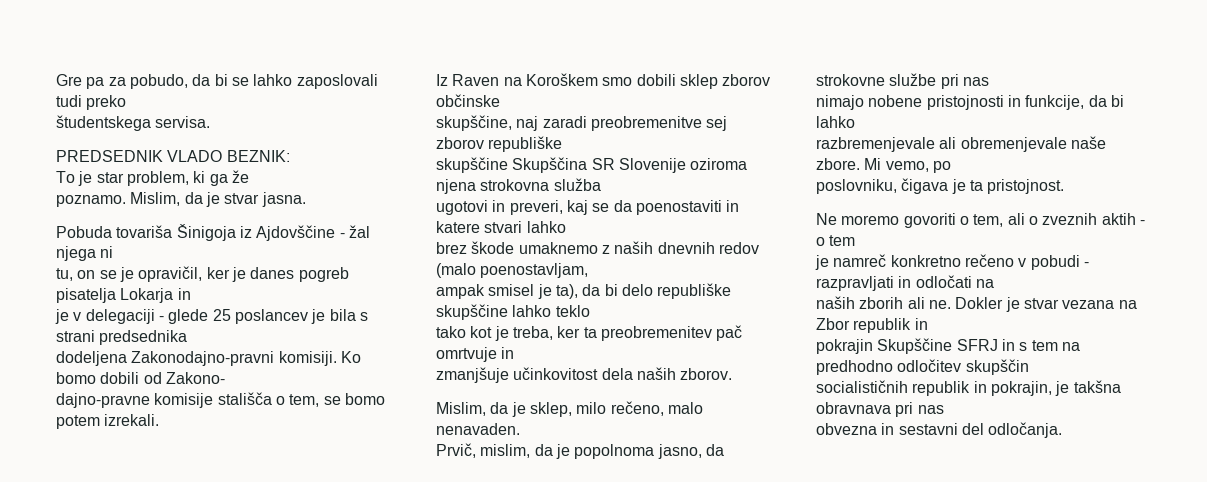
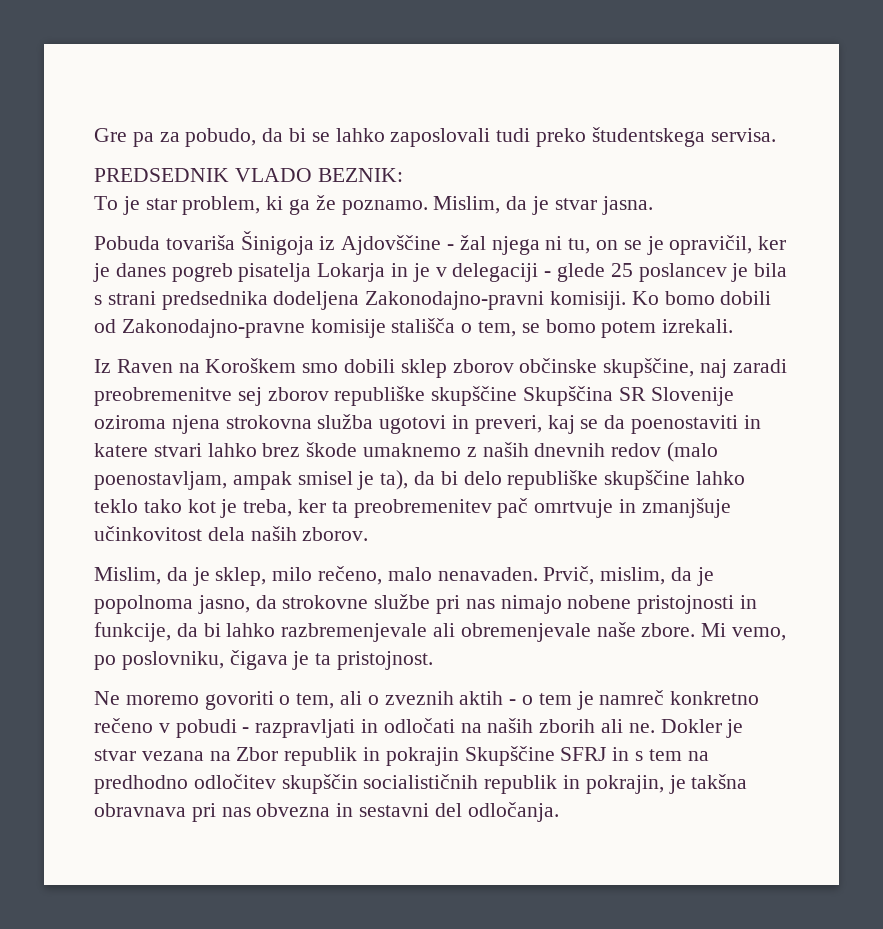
- Gre pa za pobudo, da bi se lahko zaposlovali tudi preko
- študentskega servisa.
+ Gre pa za pobudo, da bi se lahko zaposlovali tudi preko študentskega servisa.
- To je star problem, ki ga že
- poznamo.
+ To je star problem, ki ga že poznamo.
- Pobuda tovariša Šinigoja iz Ajdovščine - žal njega ni
- tu, on se je opravičil, ker je danes pogreb pisatelja Lokarja in
- je v delegaciji - glede 25 poslancev je bila s strani predsednika
- dodeljena Zakonodajno-pravni komisiji.
+ Pobuda tovariša Šinigoja iz Ajdovščine - žal njega ni tu, on se je opravičil, ker je danes pogreb pisatelja Lokarja in je v delegaciji - glede 25 poslancev je bila s strani predsednika dodeljena Zakonodajno-pravni komisiji.
- Ko bomo dobili od Zakono-
- dajno-pravne komisije stališča o tem, se bomo potem izrekali.
+ Ko bomo dobili od Zakonodajno-pravne komisije stališča o tem, se bomo potem izrekali.
- Iz Raven na Koroškem smo dobili sklep zborov občinske
- skupščine, naj zaradi preobremenitve sej zborov republiške
- skupščine Skupščina SR Slovenije oziroma njena strokovna služba
- ugotovi in preveri, kaj se da poenostaviti in katere stvari lahko
- brez škode umaknemo z naših dnevnih redov (malo poenostavljam,
- ampak smisel je ta), da bi delo republiške skupščine lahko teklo
- tako kot je treba, ker ta preobremenitev pač omrtvuje in
- zmanjšuje učinkovitost dela naših zborov.
+ Iz Raven na Koroškem smo dobili sklep zborov občinske skupščine, naj zaradi preobremenitve sej zborov republiške skupščine Skupščina SR Slovenije oziroma njena strokovna služba ugotovi in preveri, kaj se da poenostaviti in katere stvari lahko brez škode umaknemo z naših dnevnih redov (malo poenostavljam, ampak smisel je ta), da bi delo republiške skupščine lahko teklo tako kot je treba, ker ta preobremenitev pač omrtvuje in zmanjšuje učinkovitost dela naših zborov.
- Mislim, da je sklep, milo rečeno, malo nenavaden.
- Prvič, mislim, da je popolnoma jasno, da strokovne službe pri nas
- nimajo nobene pristojnosti in funkcije, da bi lahko
- razbremenjevale ali obremenjevale naše zbore.
+ Mislim, da je sklep, milo rečeno, malo nenavaden. Prvič, mislim, da je popolnoma jasno, da strokovne službe pri nas nimajo nobene pristojnosti in funkcije, da bi lahko razbremenjevale ali obremenjevale naše zbore.
- Mi vemo, po
- poslovniku, čigava je ta pristojnost.
+ Mi vemo, po poslovniku, čigava je ta pristojnost.
- Ne moremo govoriti o tem, ali o zveznih aktih - o tem
- je namreč konkretno rečeno v pobudi - razpravljati in odločati na
- naših zborih ali ne.
+ Ne moremo govoriti o tem, ali o zveznih aktih - o tem je namreč konkretno rečeno v pobudi - razpravljati in odločati na naših zborih ali ne.
- Dokler je stvar vezana na Zbor republik in
- pokrajin Skupščine SFRJ in s tem na predhodno odločitev skupščin
- socialističnih republik in pokrajin, je takšna obravnava pri nas
- obvezna in sestavni del odločanja.
+ Dokler je stvar vezana na Zbor republik in pokrajin Skupščine SFRJ in s tem na predhodno odločitev skupščin socialističnih republik in pokrajin, je takšna obravnava pri nas obvezna in sestavni del odločanja.

